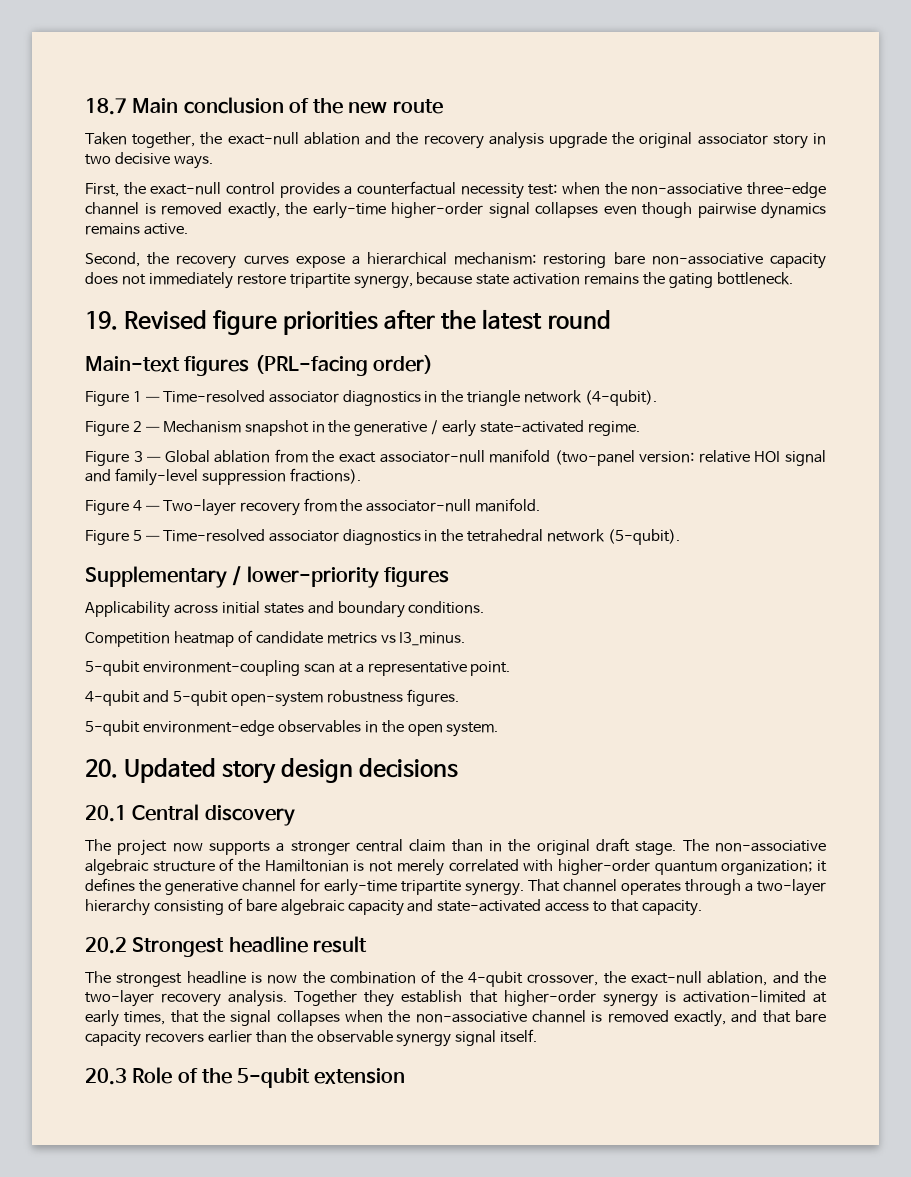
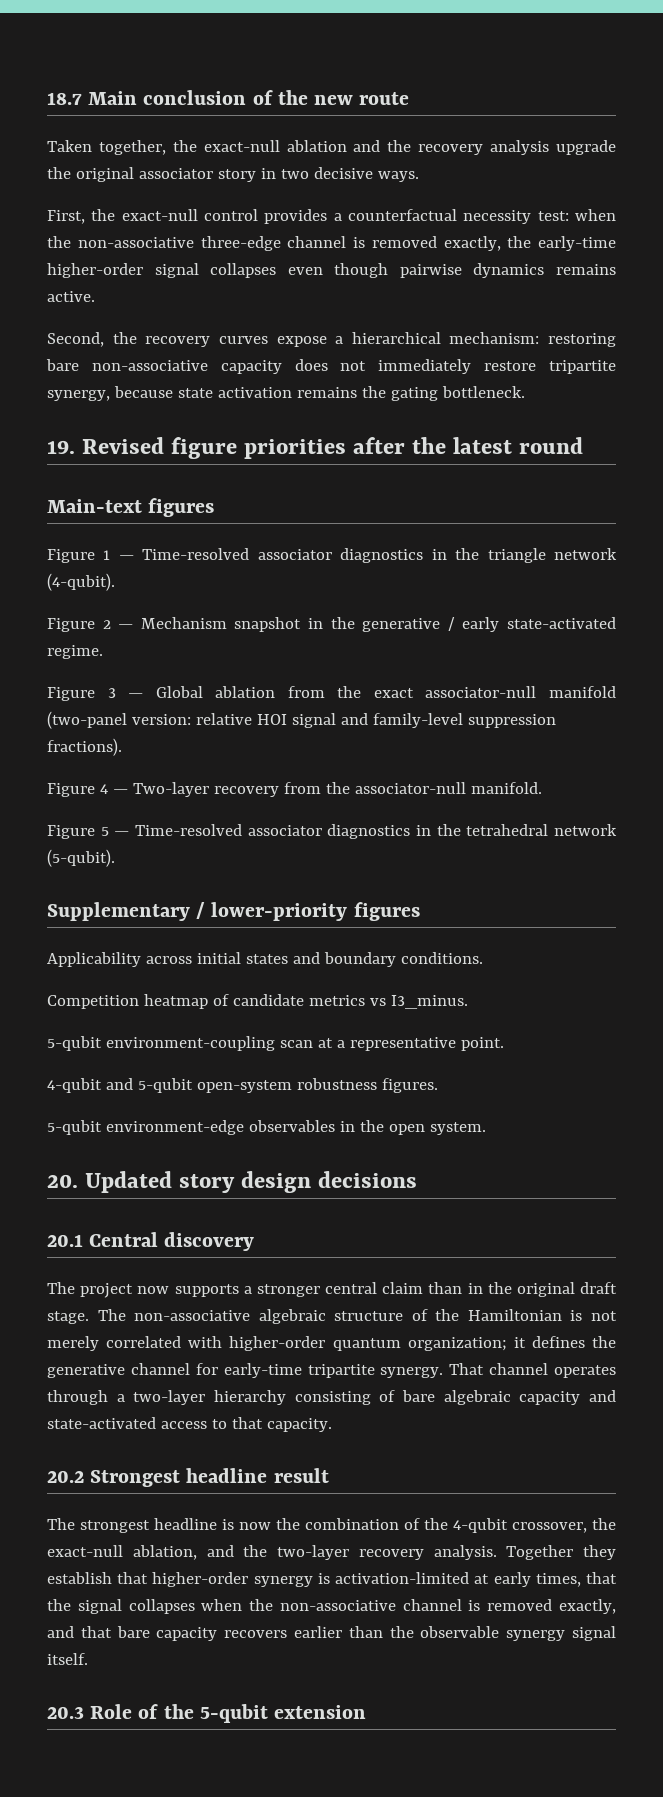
- Main-text figures (PRL-facing order)
+ Main-text figures

